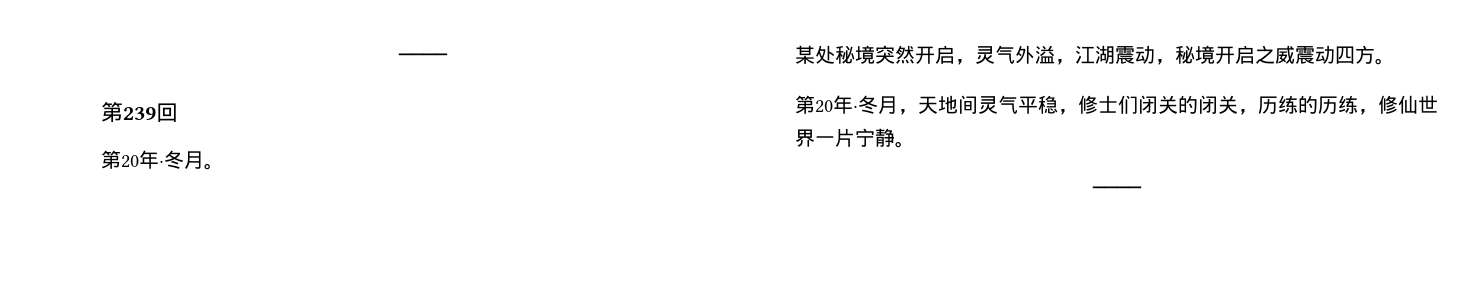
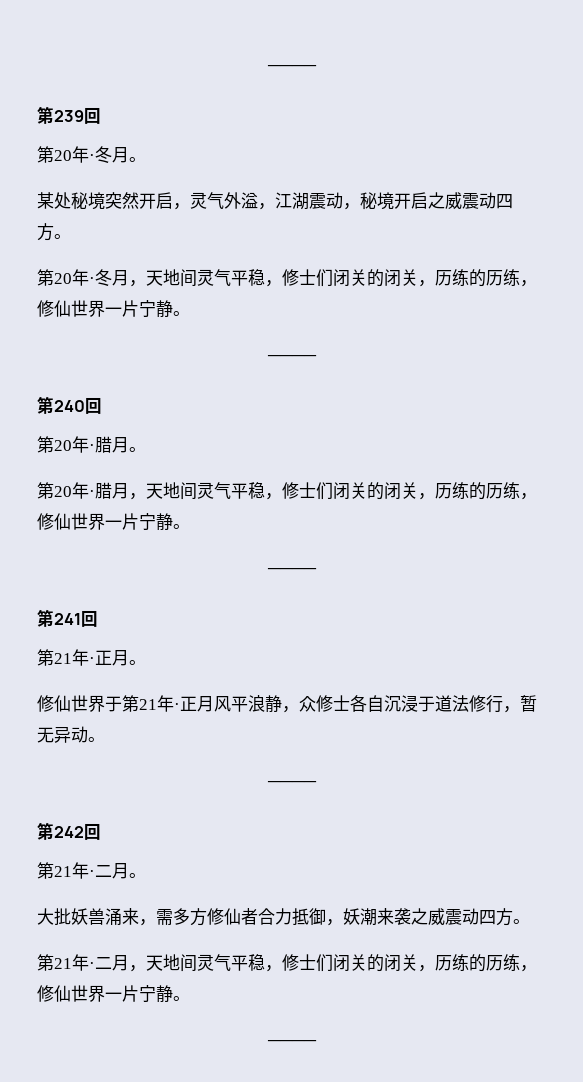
+ 第240回
+ 第20年·腊月。
+ 第20年·腊月，天地间灵气平稳，修士们闭关的闭关，历练的历练，修仙世界一片宁静。
+ ────
+ 第241回
+ 第21年·正月。
+ 修仙世界于第21年·正月风平浪静，众修士各自沉浸于道法修行，暂无异动。
+ ────
+ 第242回
+ 第21年·二月。
+ 大批妖兽涌来，需多方修仙者合力抵御，妖潮来袭之威震动四方。
+ 第21年·二月，天地间灵气平稳，修士们闭关的闭关，历练的历练，修仙世界一片宁静。
+ ────

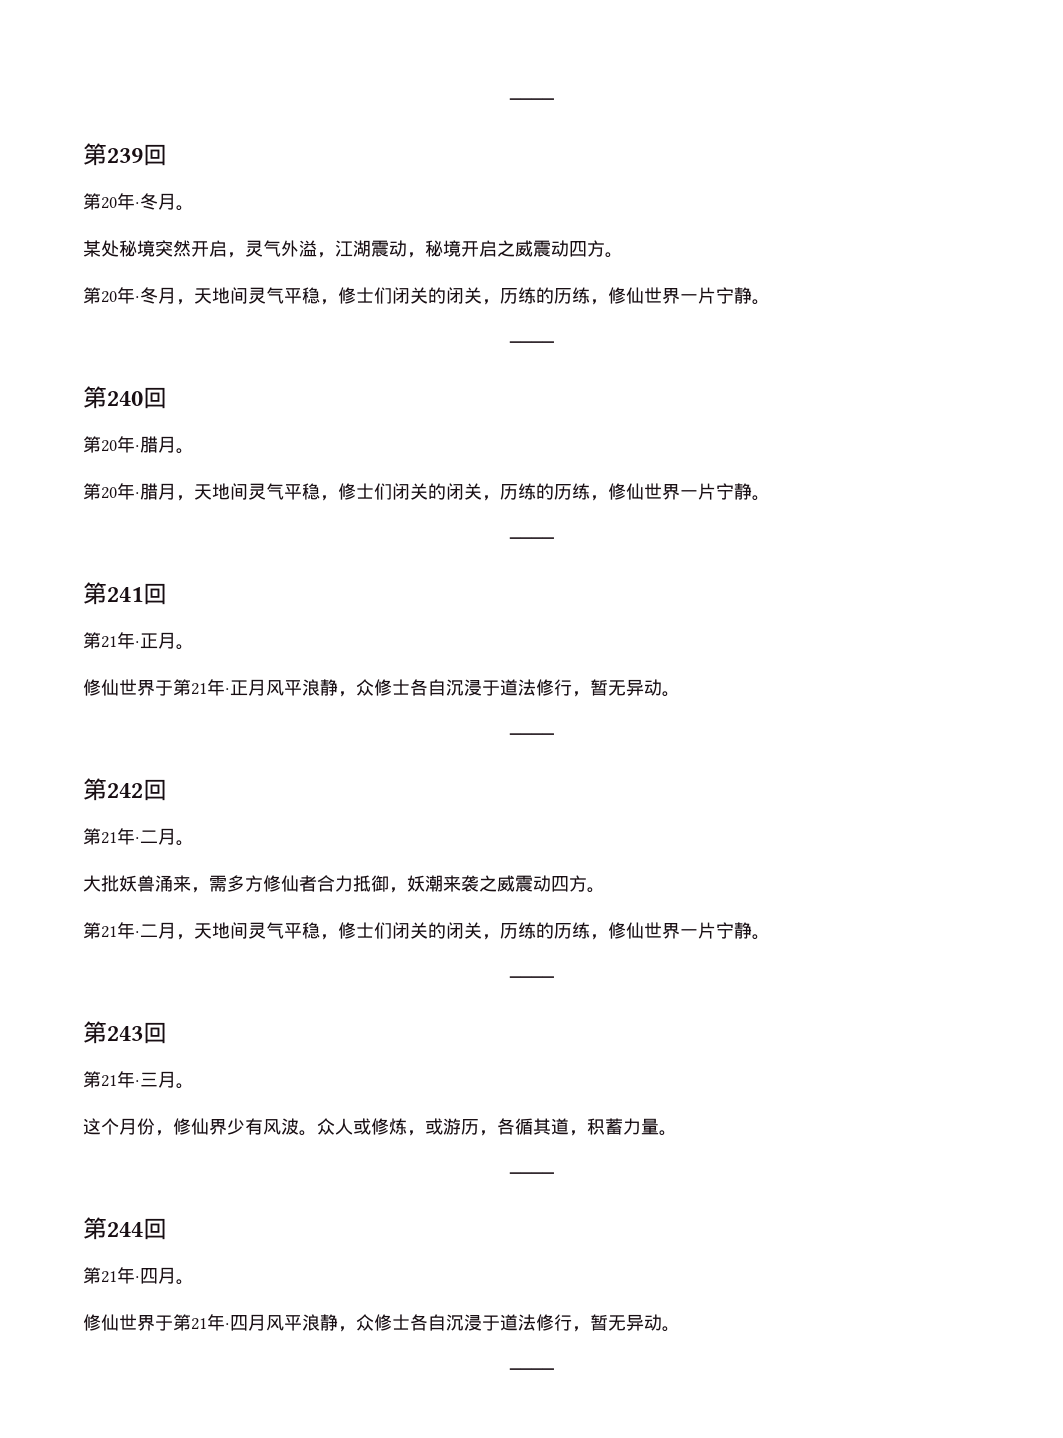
+ 第243回
+ 第21年·三月。
+ 这个月份，修仙界少有风波。众人或修炼，或游历，各循其道，积蓄力量。
+ ────
+ 第244回
+ 第21年·四月。
+ 修仙世界于第21年·四月风平浪静，众修士各自沉浸于道法修行，暂无异动。
+ ────

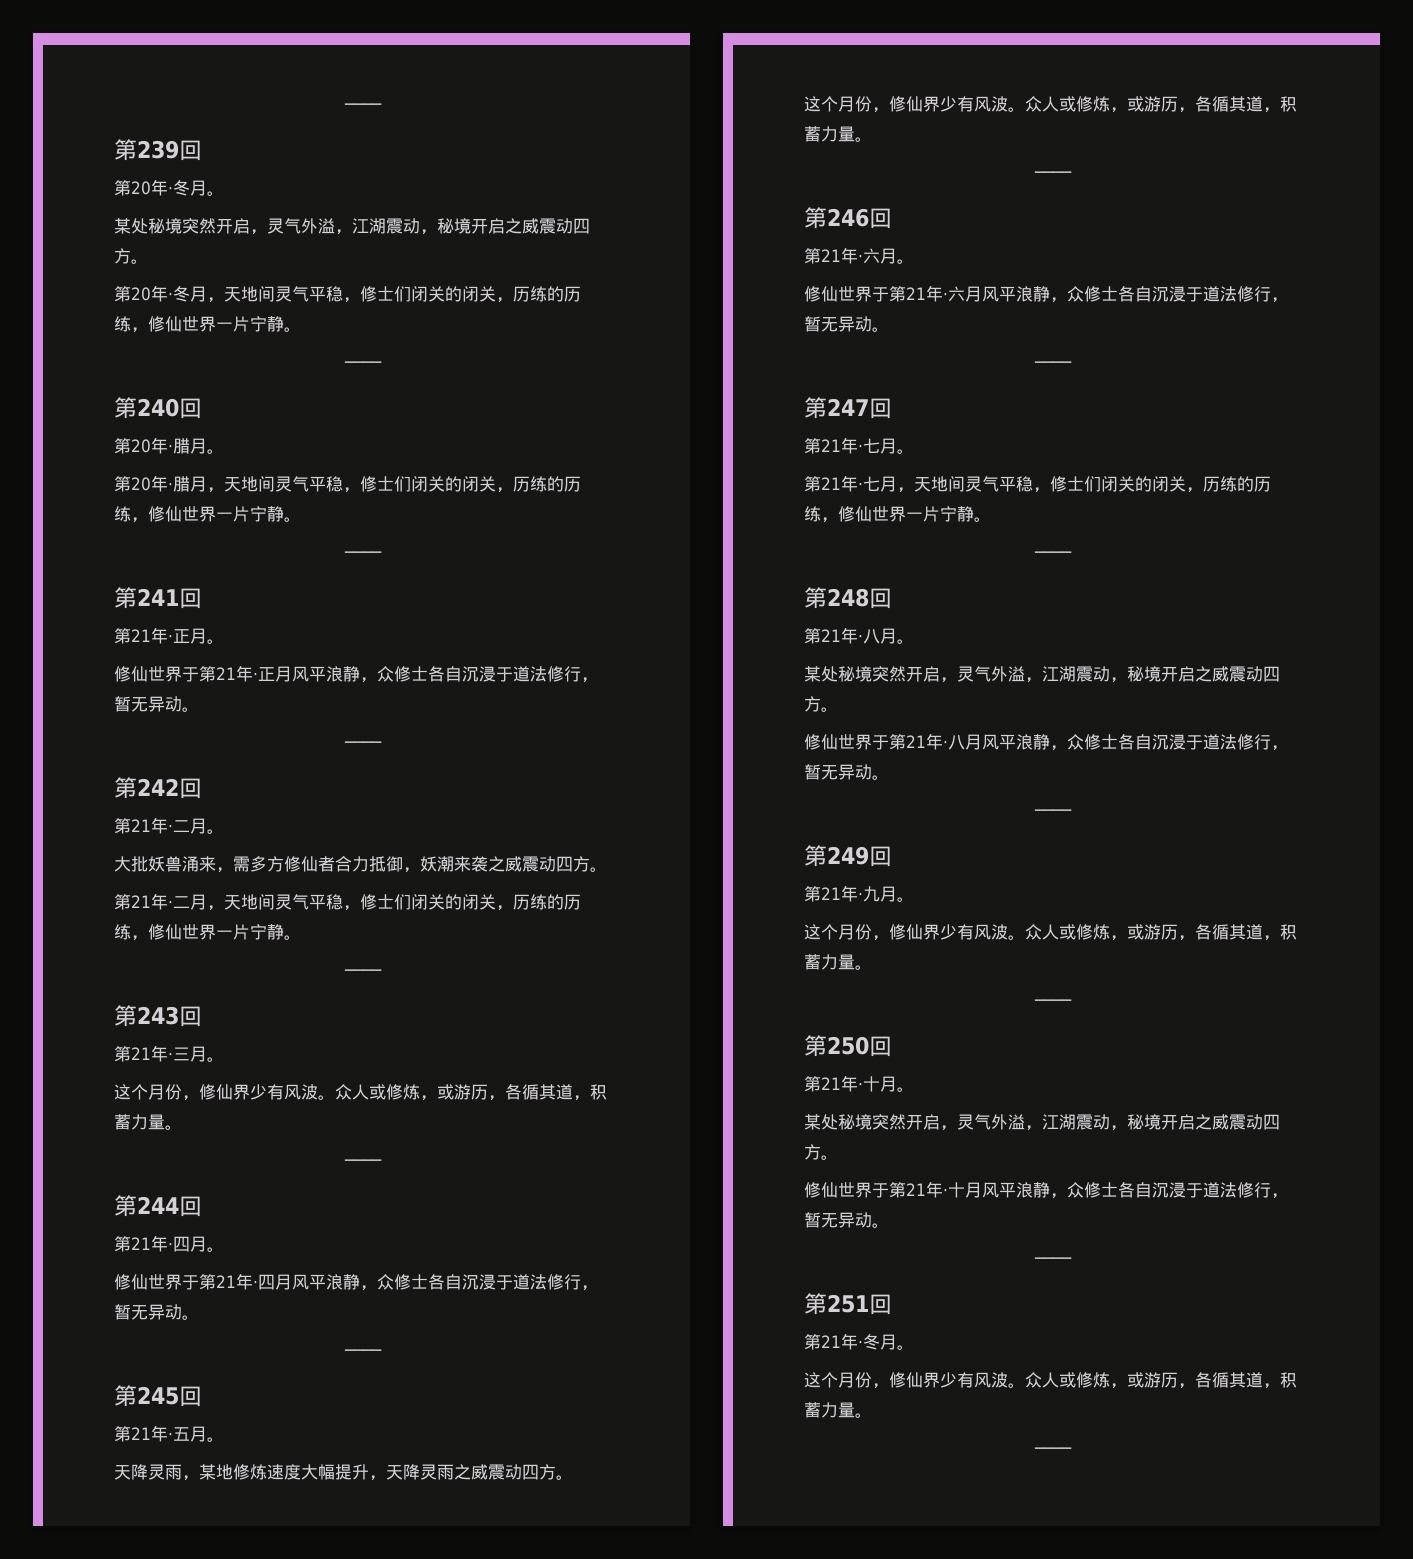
+ 第245回
+ 第21年·五月。
+ 天降灵雨，某地修炼速度大幅提升，天降灵雨之威震动四方。
+ 这个月份，修仙界少有风波。众人或修炼，或游历，各循其道，积蓄力量。
+ ────
+ 第246回
+ 第21年·六月。
+ 修仙世界于第21年·六月风平浪静，众修士各自沉浸于道法修行，暂无异动。
+ ────
+ 第247回
+ 第21年·七月。
+ 第21年·七月，天地间灵气平稳，修士们闭关的闭关，历练的历练，修仙世界一片宁静。
+ ────
+ 第248回
+ 第21年·八月。
+ 某处秘境突然开启，灵气外溢，江湖震动，秘境开启之威震动四方。
+ 修仙世界于第21年·八月风平浪静，众修士各自沉浸于道法修行，暂无异动。
+ ────
+ 第249回
+ 第21年·九月。
+ 这个月份，修仙界少有风波。众人或修炼，或游历，各循其道，积蓄力量。
+ ────
+ 第250回
+ 第21年·十月。
+ 某处秘境突然开启，灵气外溢，江湖震动，秘境开启之威震动四方。
+ 修仙世界于第21年·十月风平浪静，众修士各自沉浸于道法修行，暂无异动。
+ ────
+ 第251回
+ 第21年·冬月。
+ 这个月份，修仙界少有风波。众人或修炼，或游历，各循其道，积蓄力量。
+ ────

